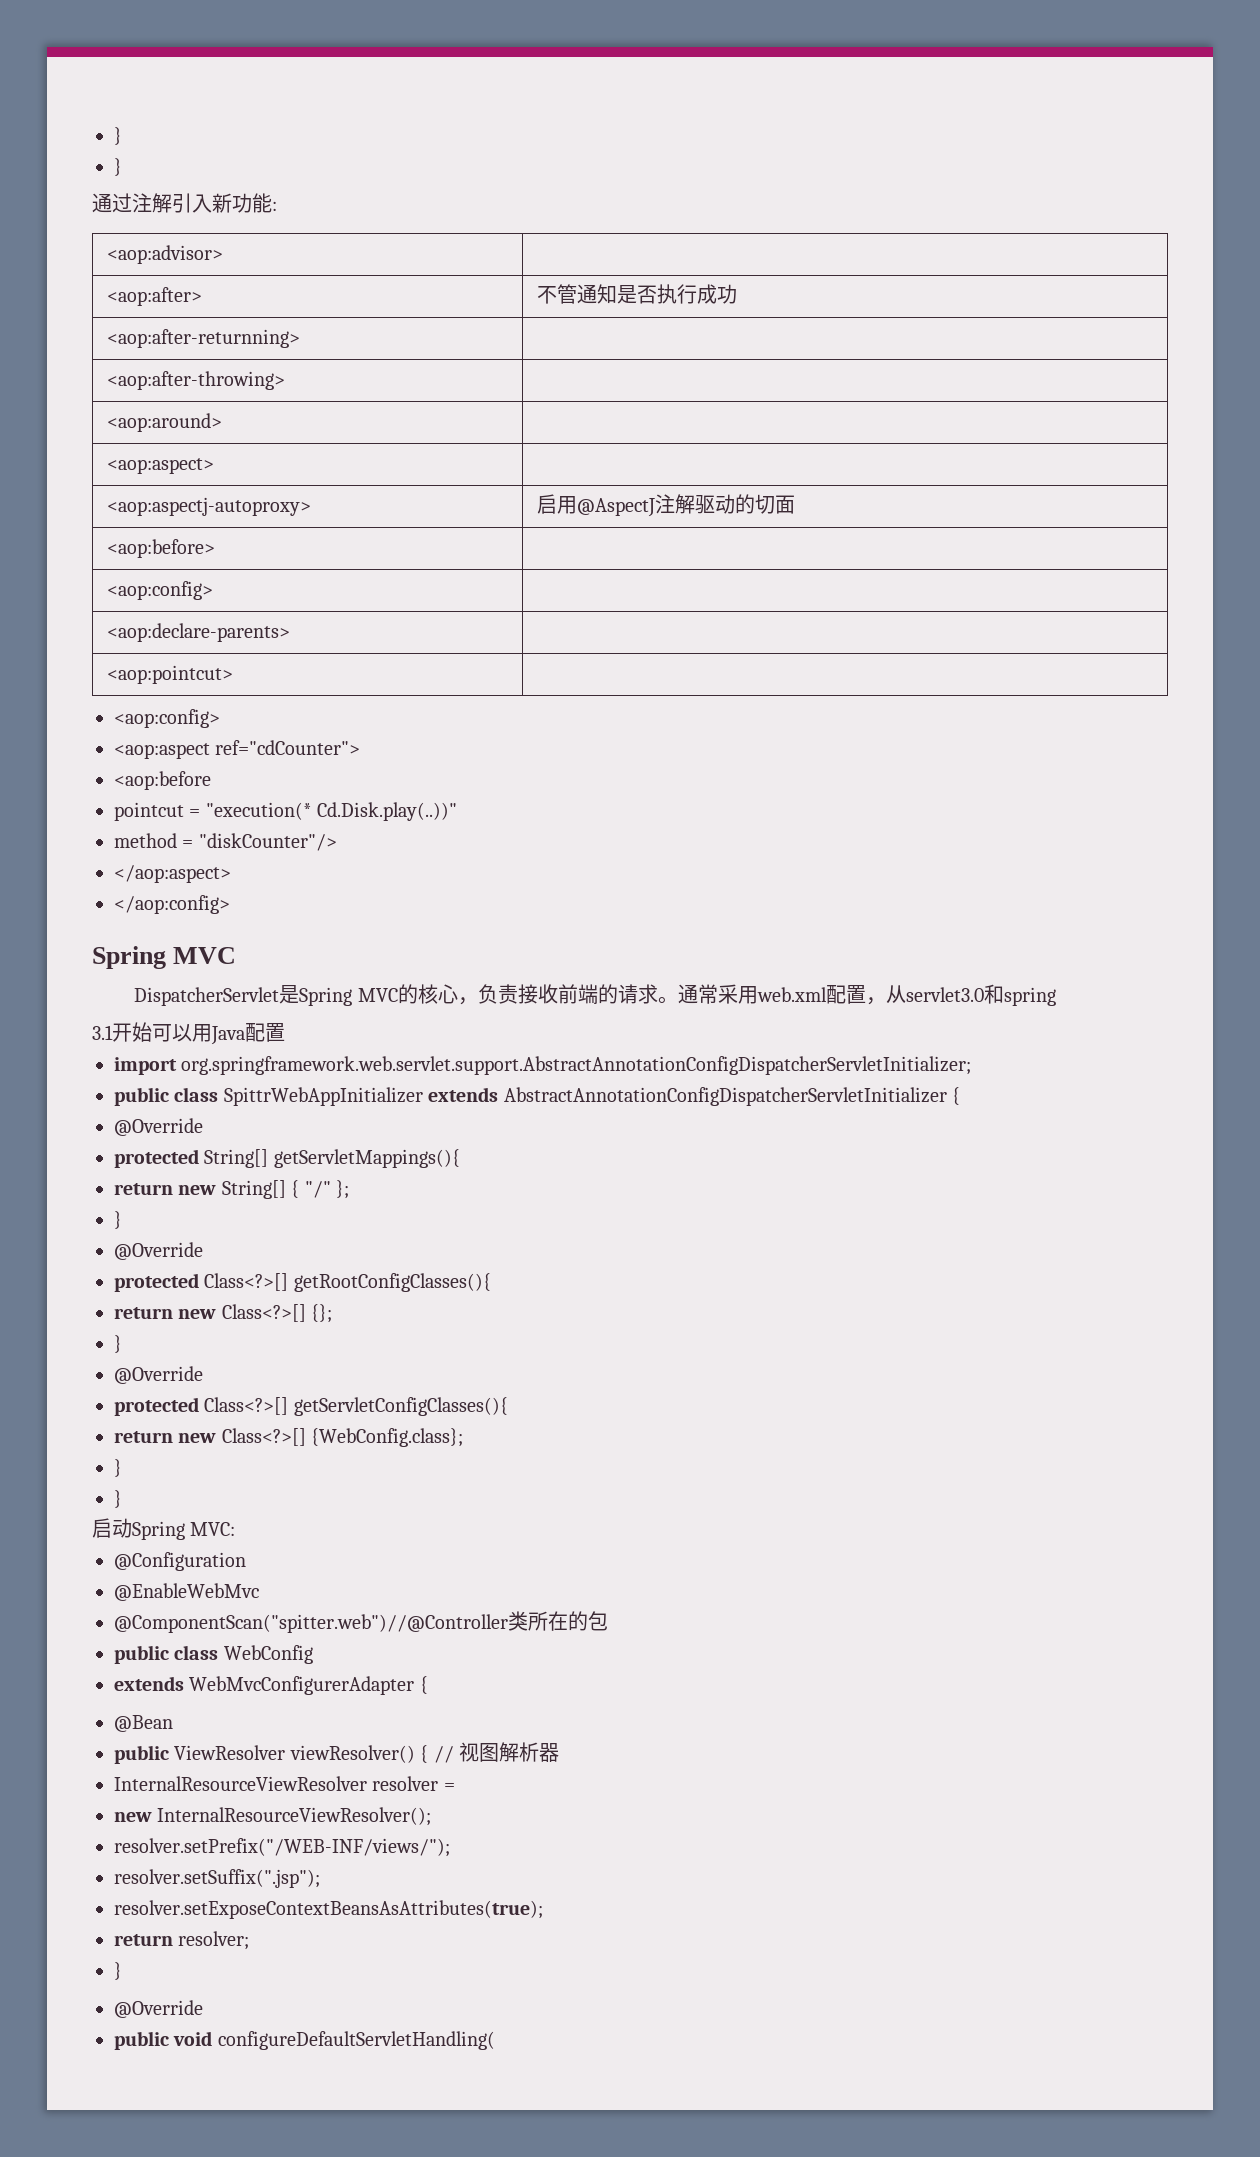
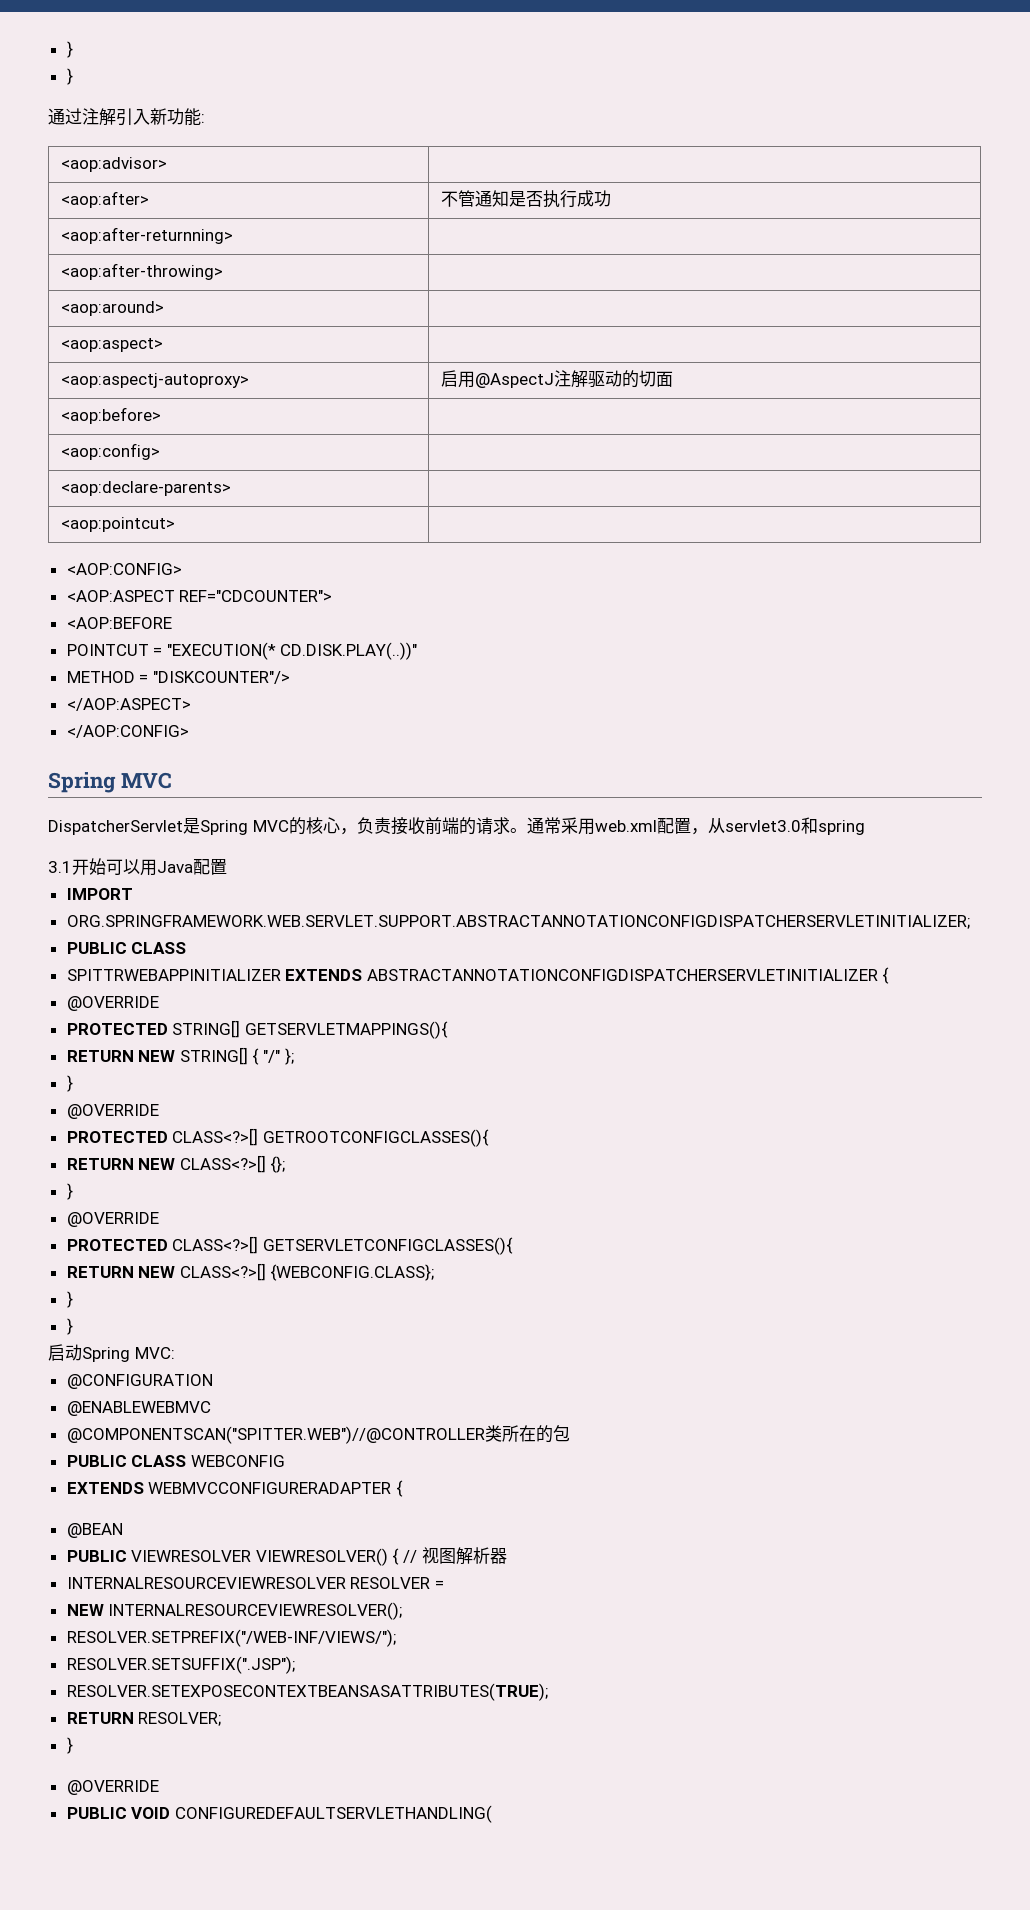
  <aop:pointcut> |
- <aop:config>
- <aop:aspect ref="cdCounter">
- <aop:before
- pointcut = "execution(* Cd.Disk.play(..))"
- method = "diskCounter"/>
- </aop:aspect>
- </aop:config>
+ <AOP:CONFIG>
+ <AOP:ASPECT REF="CDCOUNTER">
+ <AOP:BEFORE
+ POINTCUT = "EXECUTION(* CD.DISK.PLAY(..))"
+ METHOD = "DISKCOUNTER"/>
+ </AOP:ASPECT>
+ </AOP:CONFIG>
- import org.springframework.web.servlet.support.AbstractAnnotationConfigDispatcherServletInitializer;
- public class SpittrWebAppInitializer extends AbstractAnnotationConfigDispatcherServletInitializer {
- @Override
- protected String[] getServletMappings(){
- return new String[] { "/" };
+ IMPORT
+ ORG.SPRINGFRAMEWORK.WEB.SERVLET.SUPPORT.ABSTRACTANNOTATIONCONFIGDISPATCHERSERVLETINITIALIZER;
+ PUBLIC CLASS
+ SPITTRWEBAPPINITIALIZER EXTENDS ABSTRACTANNOTATIONCONFIGDISPATCHERSERVLETINITIALIZER {
+ @OVERRIDE
+ PROTECTED STRING[] GETSERVLETMAPPINGS(){
+ RETURN NEW STRING[] { "/" };
  }
- @Override
- protected Class<?>[] getRootConfigClasses(){
- return new Class<?>[] {};
+ @OVERRIDE
+ PROTECTED CLASS<?>[] GETROOTCONFIGCLASSES(){
+ RETURN NEW CLASS<?>[] {};
  }
- @Override
- protected Class<?>[] getServletConfigClasses(){
- return new Class<?>[] {WebConfig.class};
+ @OVERRIDE
+ PROTECTED CLASS<?>[] GETSERVLETCONFIGCLASSES(){
+ RETURN NEW CLASS<?>[] {WEBCONFIG.CLASS};
- @Configuration
- @EnableWebMvc
- @ComponentScan("spitter.web")//@Controller类所在的包
+ @CONFIGURATION
+ @ENABLEWEBMVC
+ @COMPONENTSCAN("SPITTER.WEB")//@CONTROLLER类所在的包
- public class WebConfig
- extends WebMvcConfigurerAdapter {
- @Bean
- public ViewResolver viewResolver() { // 视图解析器
+ PUBLIC CLASS WEBCONFIG
+ EXTENDS WEBMVCCONFIGURERADAPTER {
+ @BEAN
+ PUBLIC VIEWRESOLVER VIEWRESOLVER() { // 视图解析器
- InternalResourceViewResolver resolver =
+ INTERNALRESOURCEVIEWRESOLVER RESOLVER =
- new InternalResourceViewResolver();
- resolver.setPrefix("/WEB-INF/views/");
- resolver.setSuffix(".jsp");
- resolver.setExposeContextBeansAsAttributes(true);
- return resolver;
+ NEW INTERNALRESOURCEVIEWRESOLVER();
+ RESOLVER.SETPREFIX("/WEB-INF/VIEWS/");
+ RESOLVER.SETSUFFIX(".JSP");
+ RESOLVER.SETEXPOSECONTEXTBEANSASATTRIBUTES(TRUE);
+ RETURN RESOLVER;
  }
- @Override
- public void configureDefaultServletHandling(
+ @OVERRIDE
+ PUBLIC VOID CONFIGUREDEFAULTSERVLETHANDLING(

